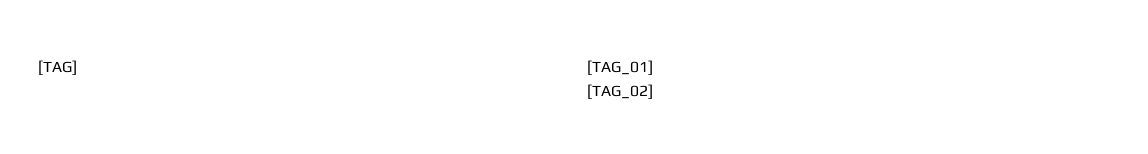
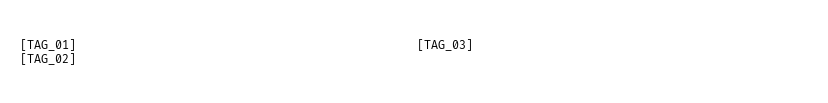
- [TAG]
+ [TAG_03]

